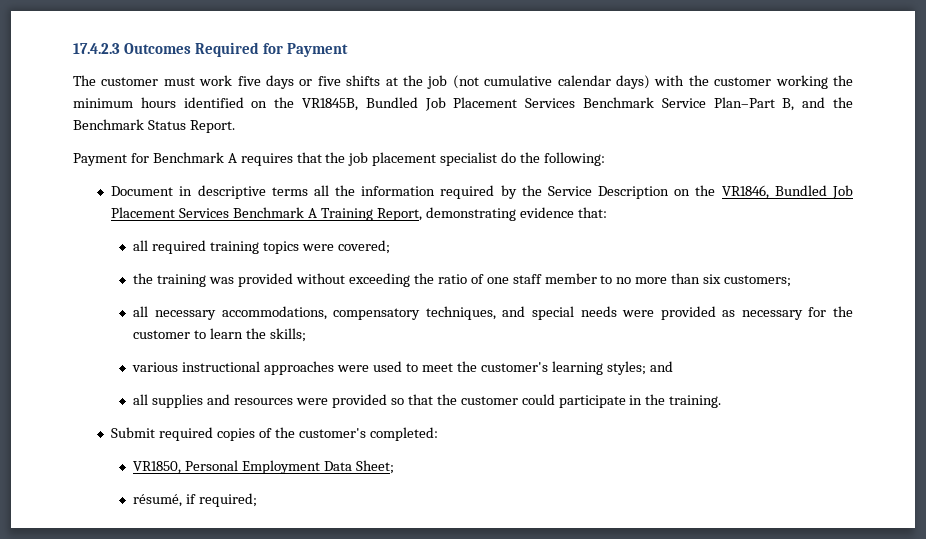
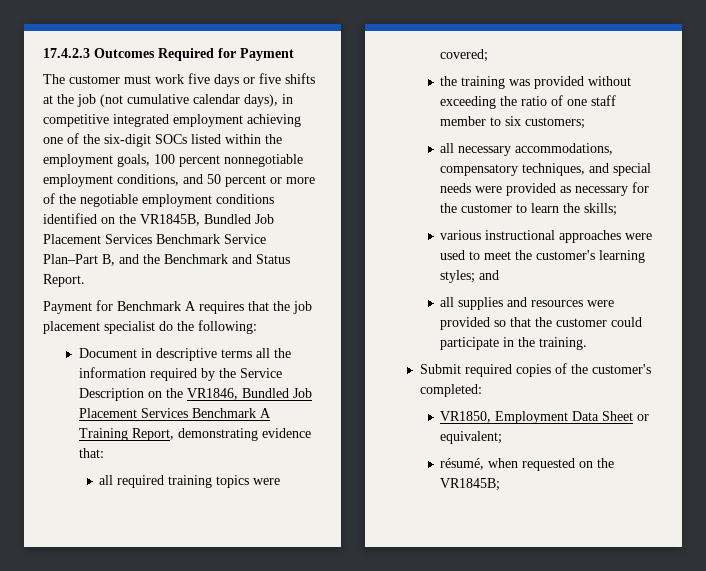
- The customer must work five days or five shifts at the job (not cumulative calendar days) with the customer working the minimum hours identified on the VR1845B, Bundled Job Placement Services Benchmark Service Plan–Part B, and the Benchmark Status Report.
+ The customer must work five days or five shifts at the job (not cumulative calendar days), in competitive integrated employment achieving one of the six-digit SOCs listed within the employment goals, 100 percent nonnegotiable employment conditions, and 50 percent or more of the negotiable employment conditions identified on the VR1845B, Bundled Job Placement Services Benchmark Service Plan–Part B, and the Benchmark and Status Report.
- the training was provided without exceeding the ratio of one staff member to no more than six customers;
+ the training was provided without exceeding the ratio of one staff member to six customers;
- VR1850, Personal Employment Data Sheet;
- résumé, if required;
+ VR1850, Employment Data Sheet or equivalent;
+ résumé, when requested on the VR1845B;

